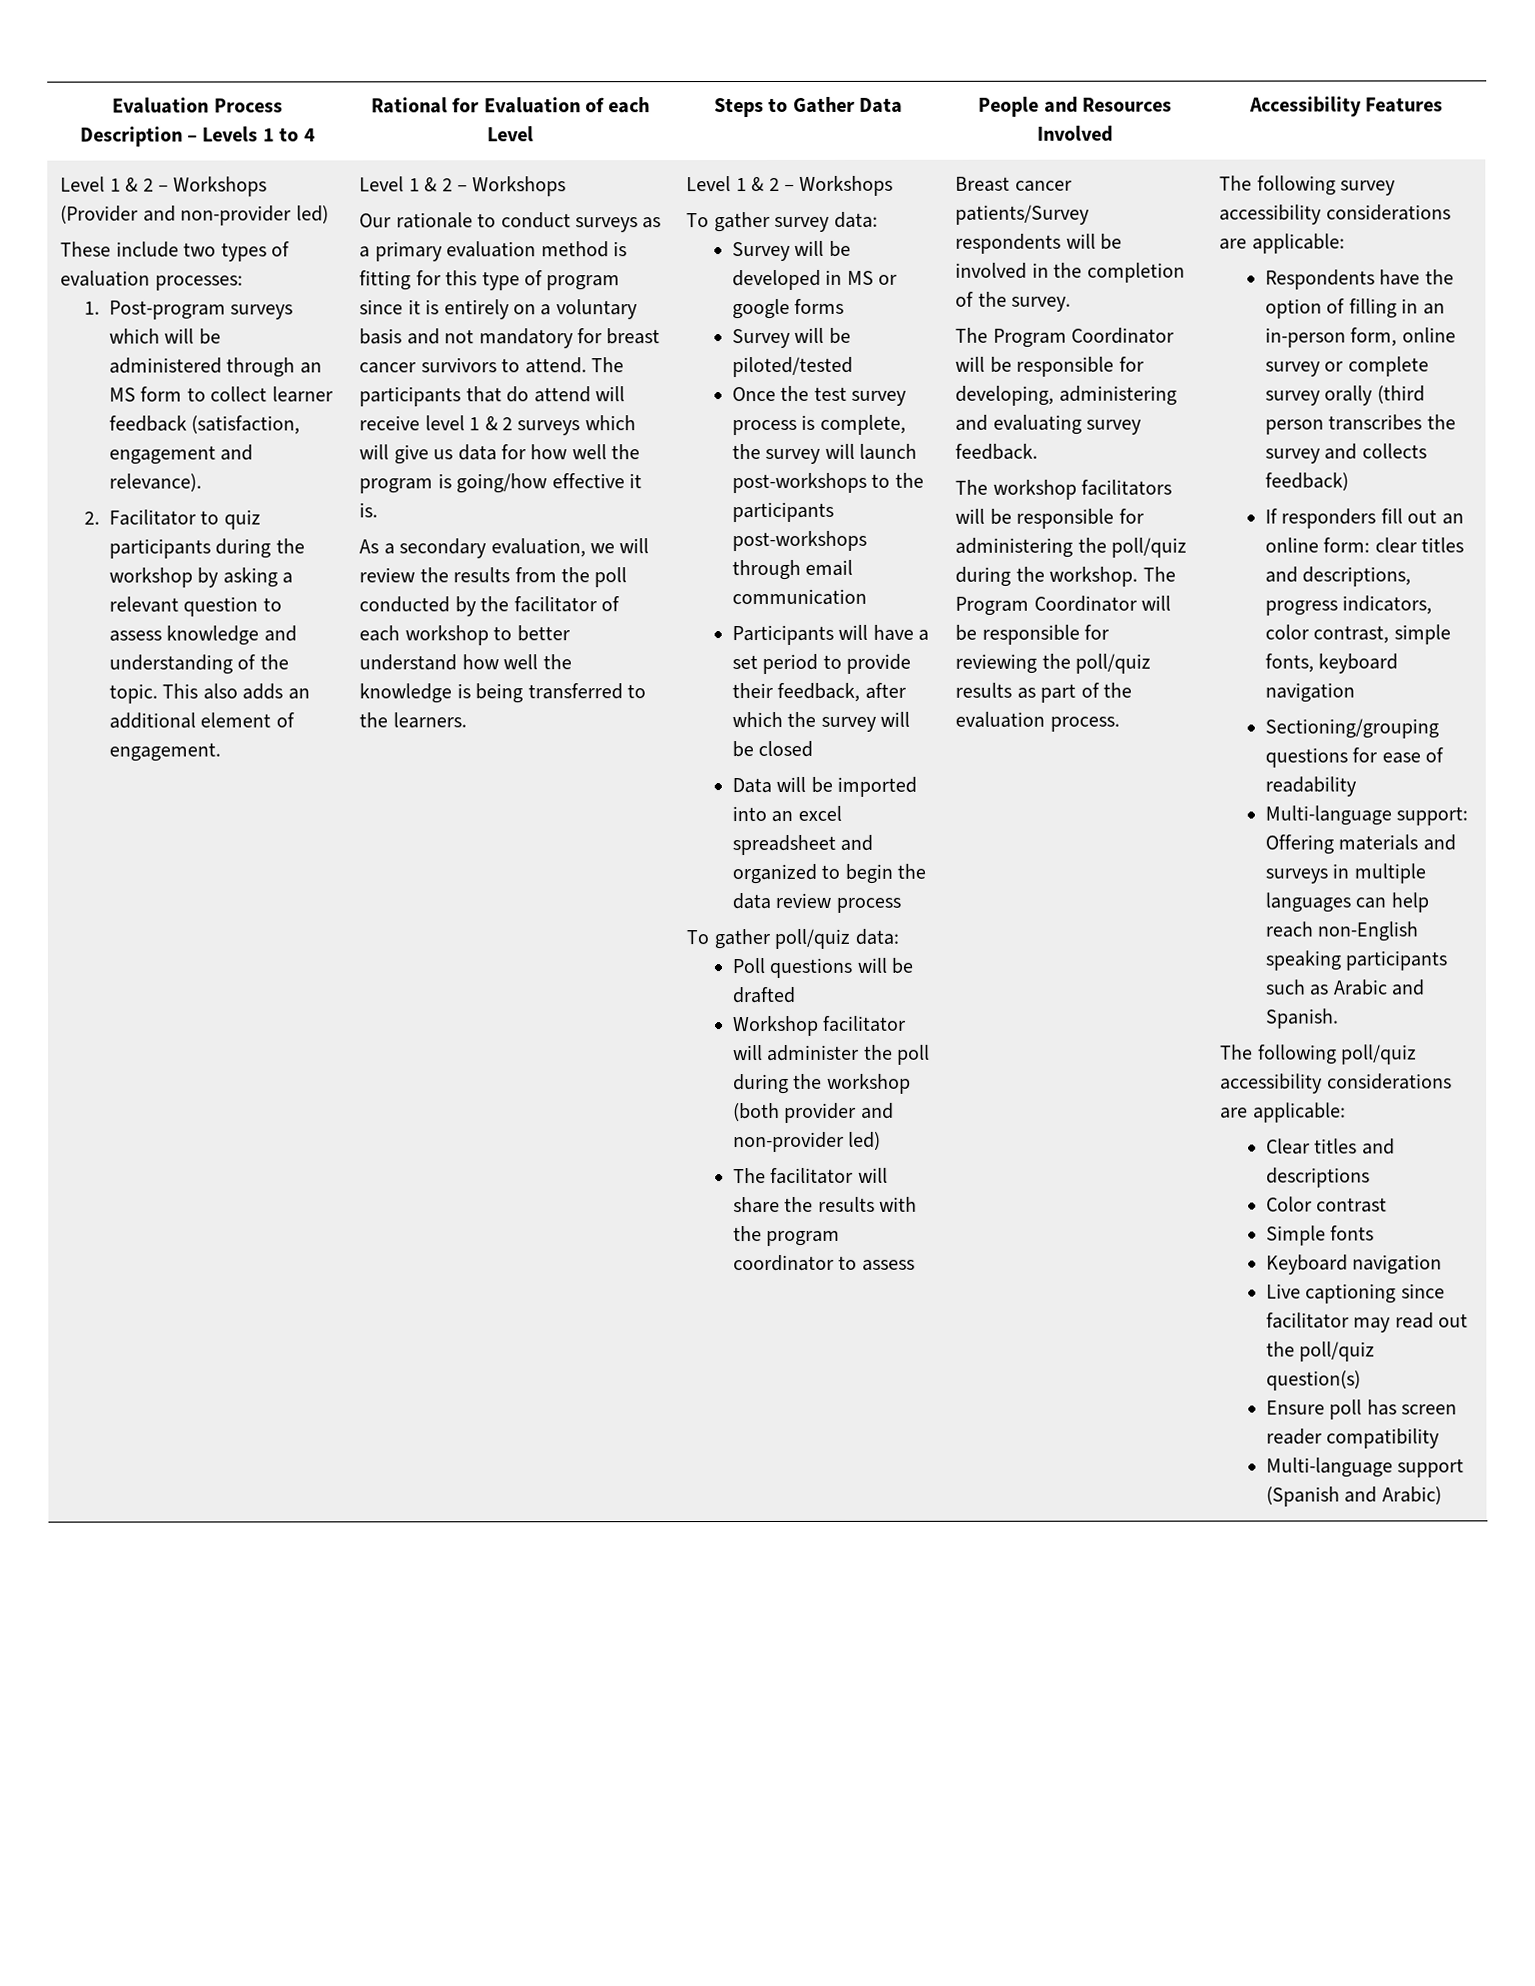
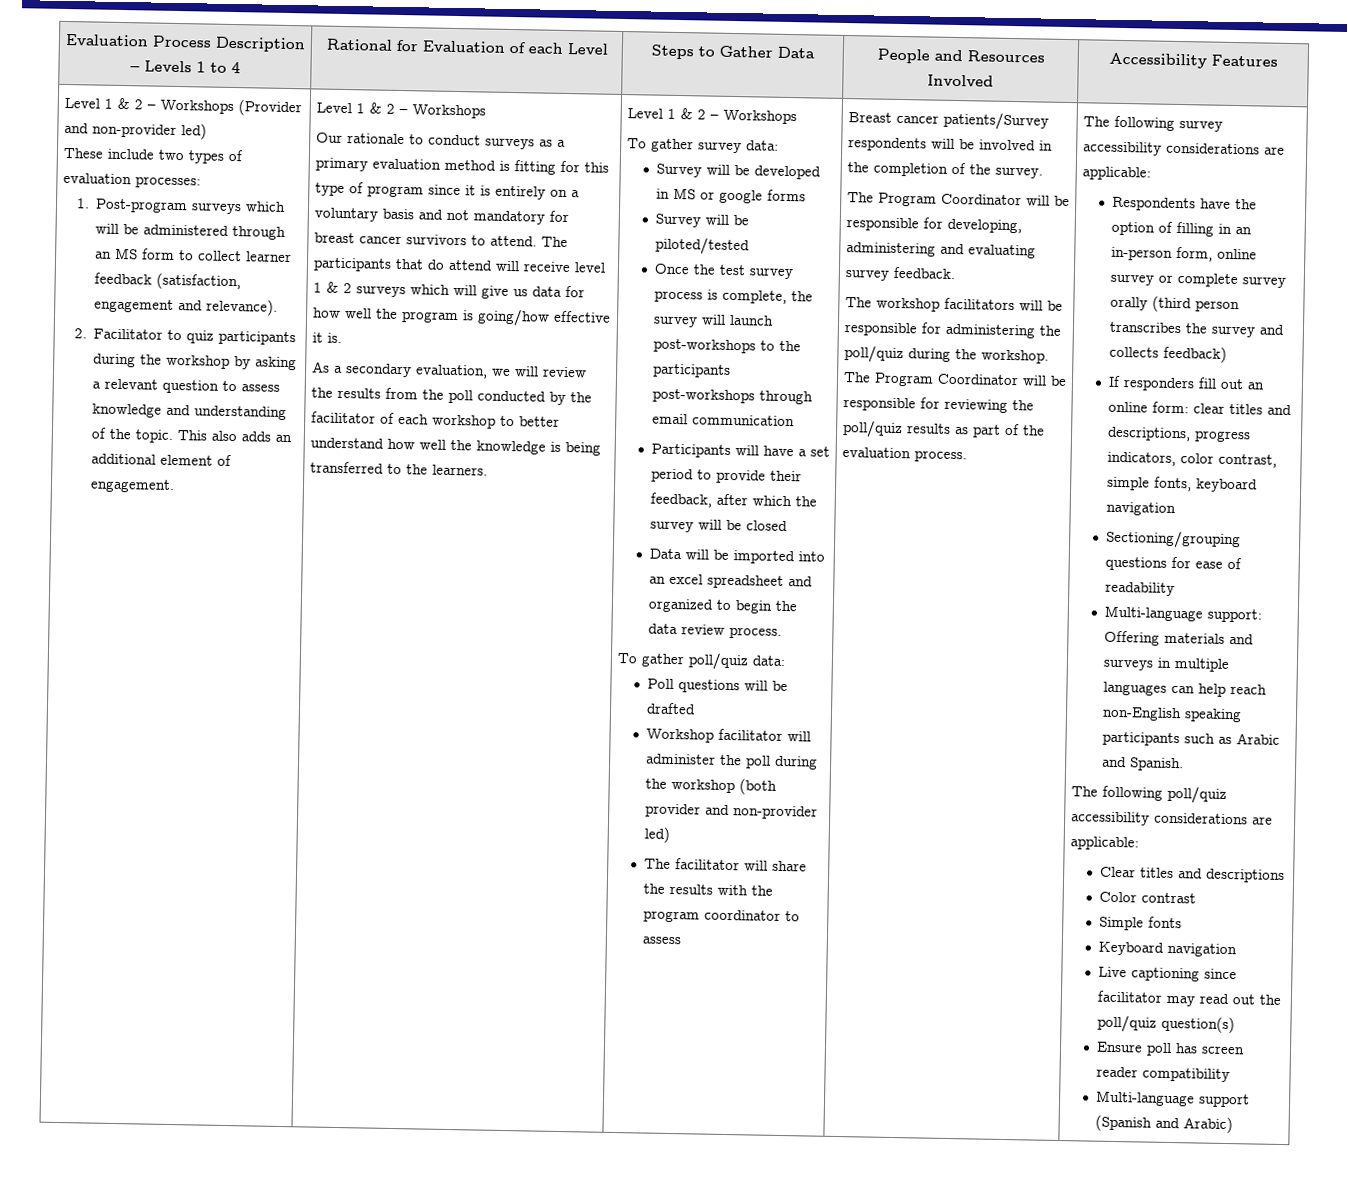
- Data will be imported into an excel spreadsheet and organized to begin the data review process
+ Data will be imported into an excel spreadsheet and organized to begin the data review process.

